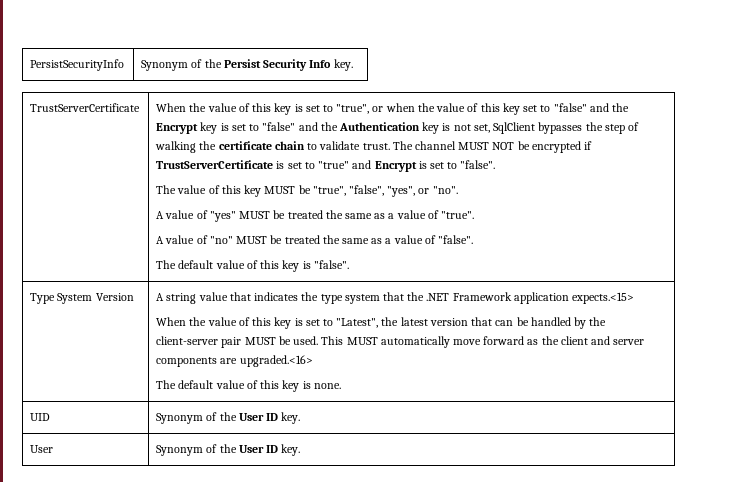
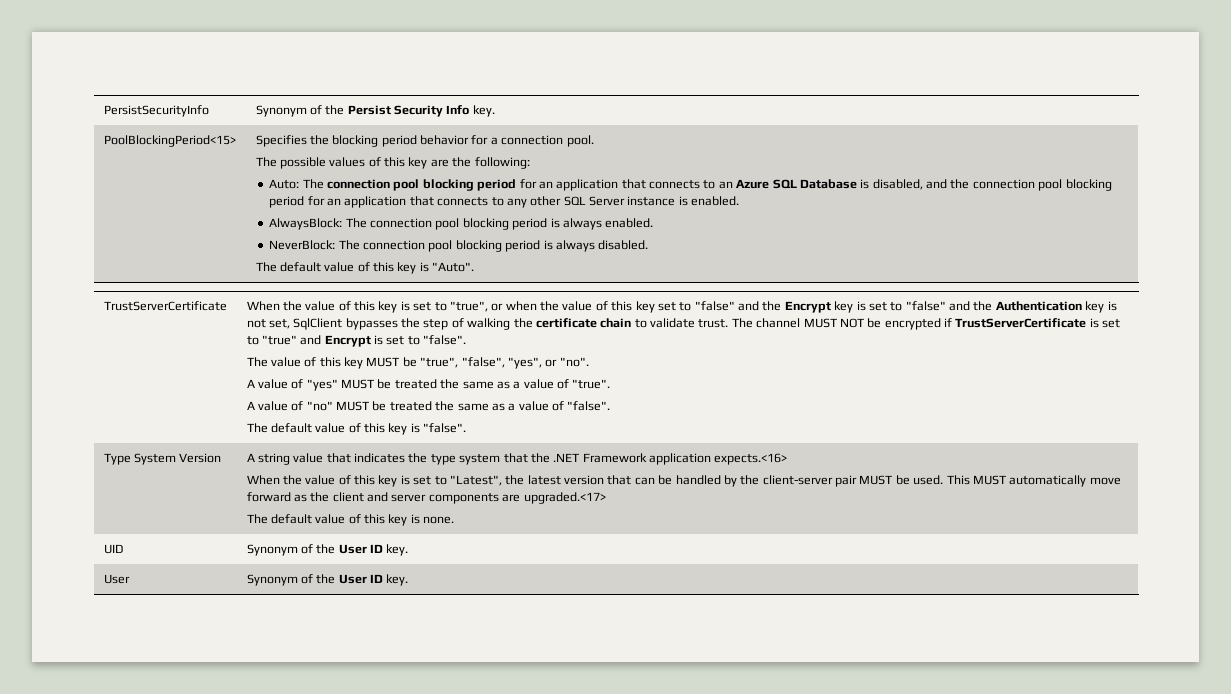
+ PoolBlockingPeriod<15> | Specifies the blocking period behavior for a connection pool.
+ The possible values of this key are the following:
+ Auto: The connection pool blocking period for an application that connects to an Azure SQL Database is disabled, and the connection pool blocking period for an application that connects to any other SQL Server instance is enabled.
+ AlwaysBlock: The connection pool blocking period is always enabled.
+ NeverBlock: The connection pool blocking period is always disabled.
+ The default value of this key is "Auto".
- A string value that indicates the type system that the .NET Framework application expects.<15>
+ A string value that indicates the type system that the .NET Framework application expects.<16>
- This MUST automatically move forward as the client and server components are upgraded.<16>
+ This MUST automatically move forward as the client and server components are upgraded.<17>

